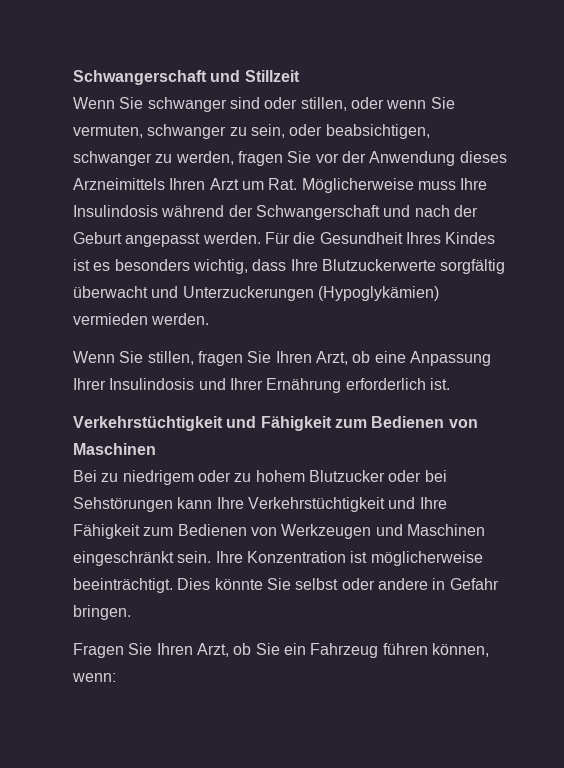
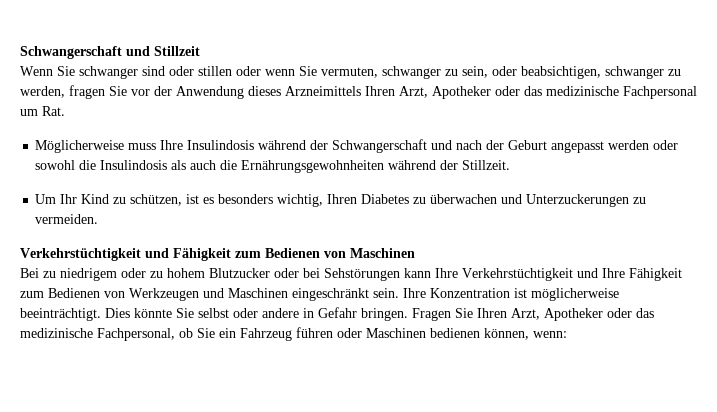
- Wenn Sie schwanger sind oder stillen, oder wenn Sie vermuten, schwanger zu sein, oder beabsichtigen, schwanger zu werden, fragen Sie vor der Anwendung dieses Arzneimittels Ihren Arzt um Rat. Möglicherweise muss Ihre Insulindosis während der Schwangerschaft und nach der Geburt angepasst werden. Für die Gesundheit Ihres Kindes ist es besonders wichtig, dass Ihre Blutzuckerwerte sorgfältig überwacht und Unterzuckerungen (Hypoglykämien) vermieden werden.
- Wenn Sie stillen, fragen Sie Ihren Arzt, ob eine Anpassung Ihrer Insulindosis und Ihrer Ernährung erforderlich ist.
+ Wenn Sie schwanger sind oder stillen oder wenn Sie vermuten, schwanger zu sein, oder beabsichtigen, schwanger zu werden, fragen Sie vor der Anwendung dieses Arzneimittels Ihren Arzt, Apotheker oder das medizinische Fachpersonal um Rat.
+ Möglicherweise muss Ihre Insulindosis während der Schwangerschaft und nach der Geburt angepasst werden oder sowohl die Insulindosis als auch die Ernährungsgewohnheiten während der Stillzeit.
+ Um Ihr Kind zu schützen, ist es besonders wichtig, Ihren Diabetes zu überwachen und Unterzuckerungen zu vermeiden.
- Dies könnte Sie selbst oder andere in Gefahr bringen.
- Fragen Sie Ihren Arzt, ob Sie ein Fahrzeug führen können, wenn:
+ Dies könnte Sie selbst oder andere in Gefahr bringen. Fragen Sie Ihren Arzt, Apotheker oder das medizinische Fachpersonal, ob Sie ein Fahrzeug führen oder Maschinen bedienen können, wenn:

